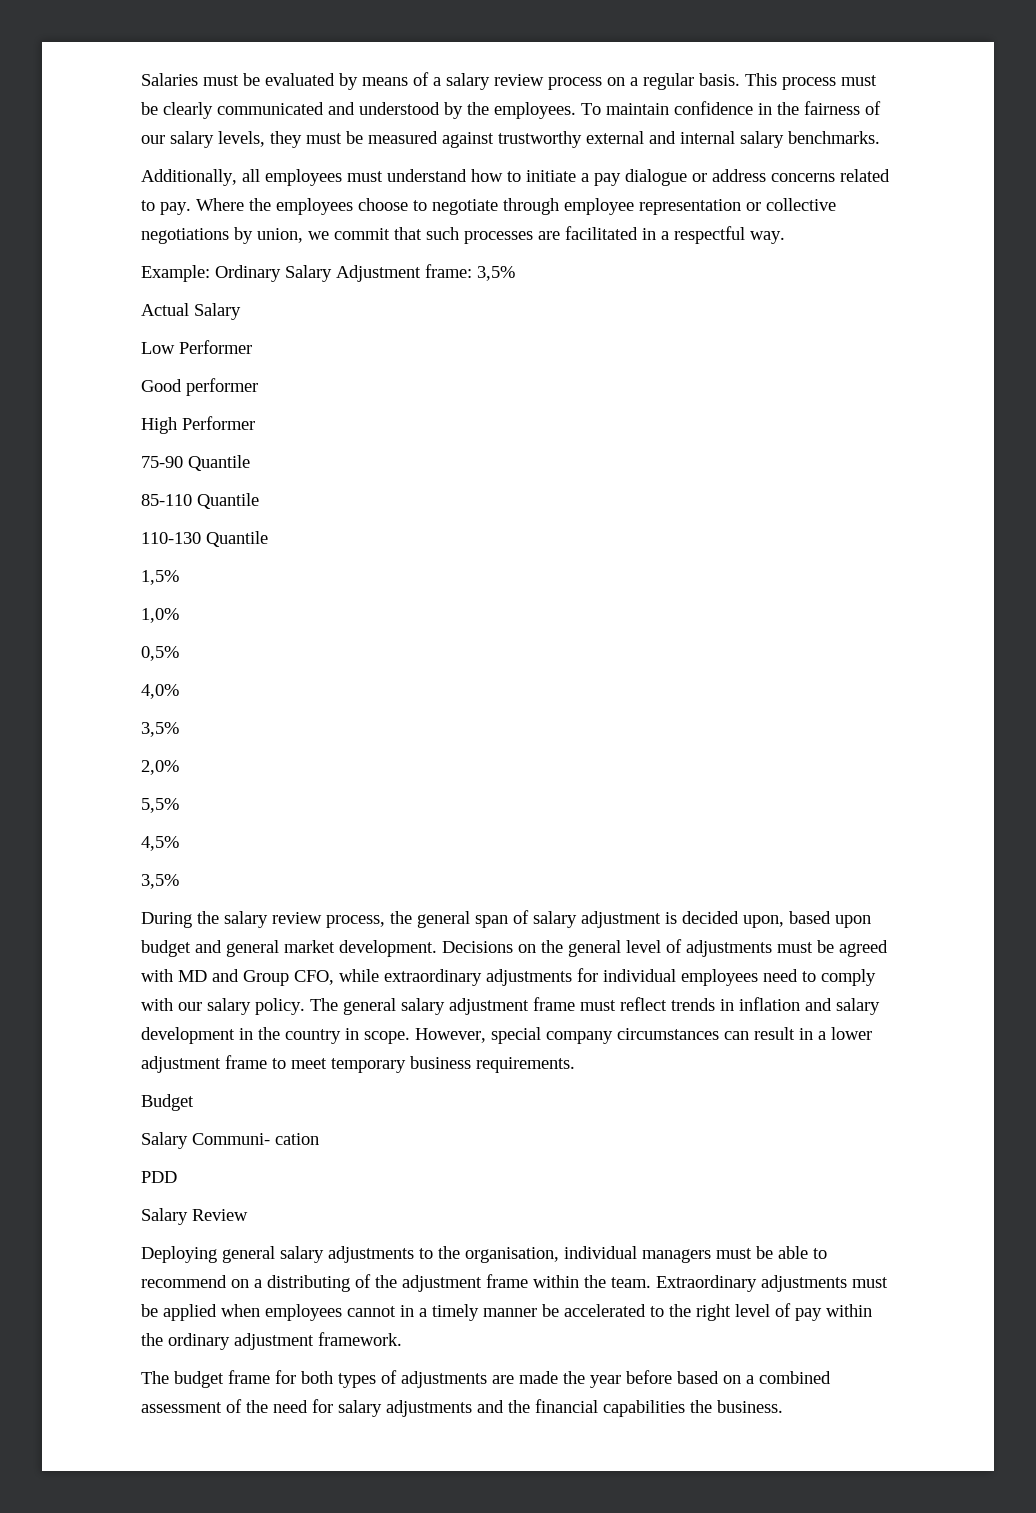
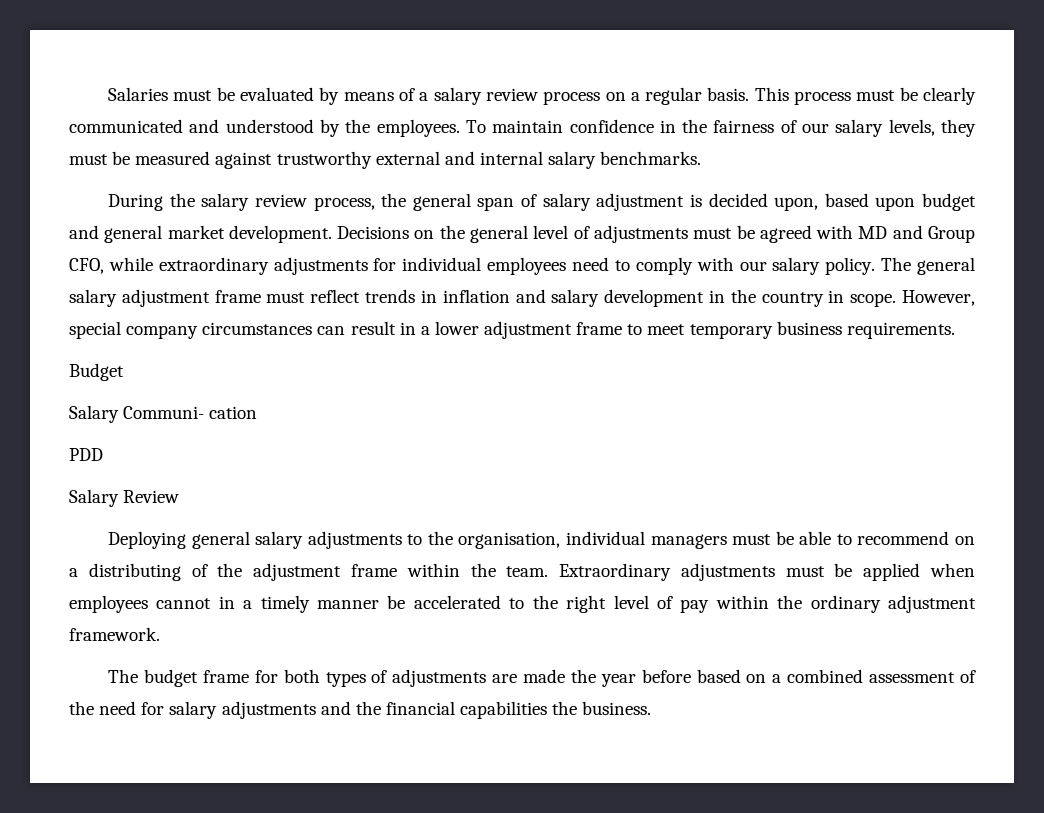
- Additionally, all employees must understand how to initiate a pay dialogue or address concerns related to pay. Where the employees choose to negotiate through employee representation or collective negotiations by union, we commit that such processes are facilitated in a respectful way.
- Example: Ordinary Salary Adjustment frame: 3,5%
- Actual Salary
- Low Performer
- Good performer
- High Performer
- 75-90 Quantile
- 85-110 Quantile
- 110-130 Quantile
- 1,5%
- 1,0%
- 0,5%
- 4,0%
- 3,5%
- 2,0%
- 5,5%
- 4,5%
- 3,5%

